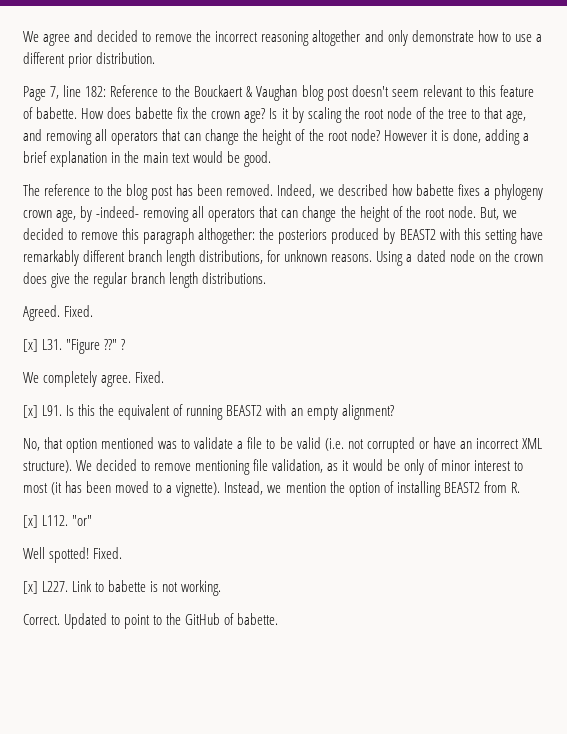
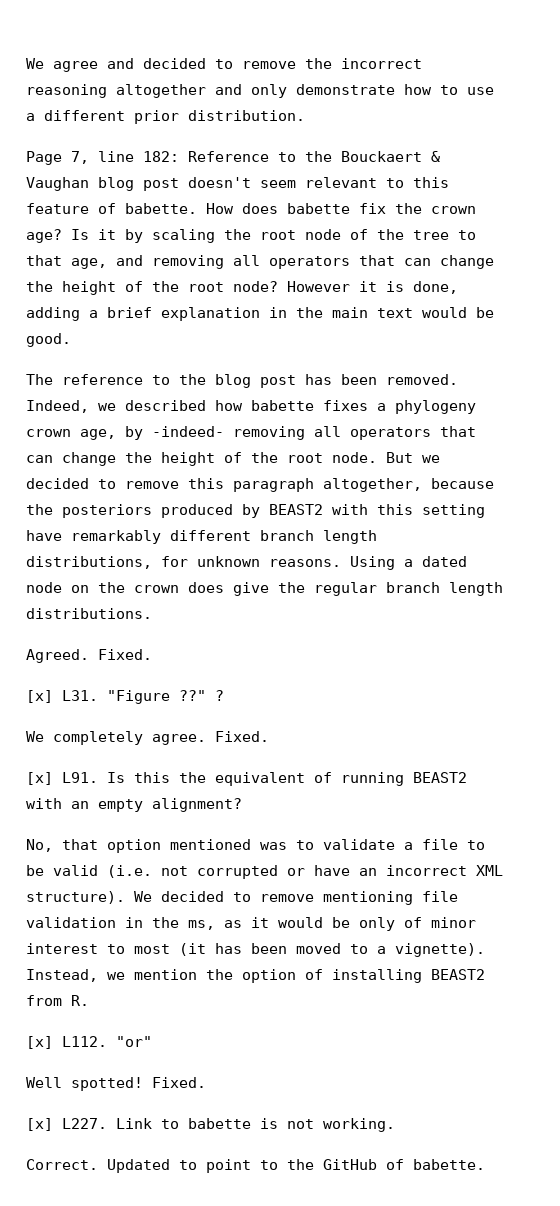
- But, we decided to remove this paragraph althogether: the posteriors produced by BEAST2 with this setting have remarkably different branch length distributions, for unknown reasons.
+ But we decided to remove this paragraph altogether, because the posteriors produced by BEAST2 with this setting have remarkably different branch length distributions, for unknown reasons.
- We decided to remove mentioning file validation, as it would be only of minor interest to most (it has been moved to a vignette).
+ We decided to remove mentioning file validation in the ms, as it would be only of minor interest to most (it has been moved to a vignette).

